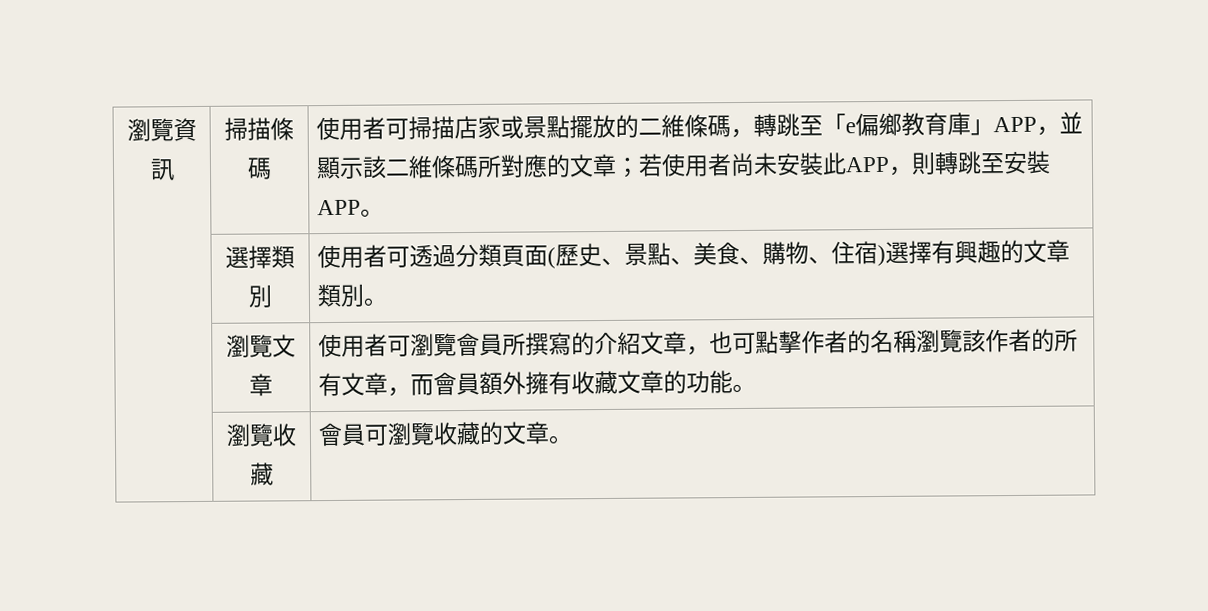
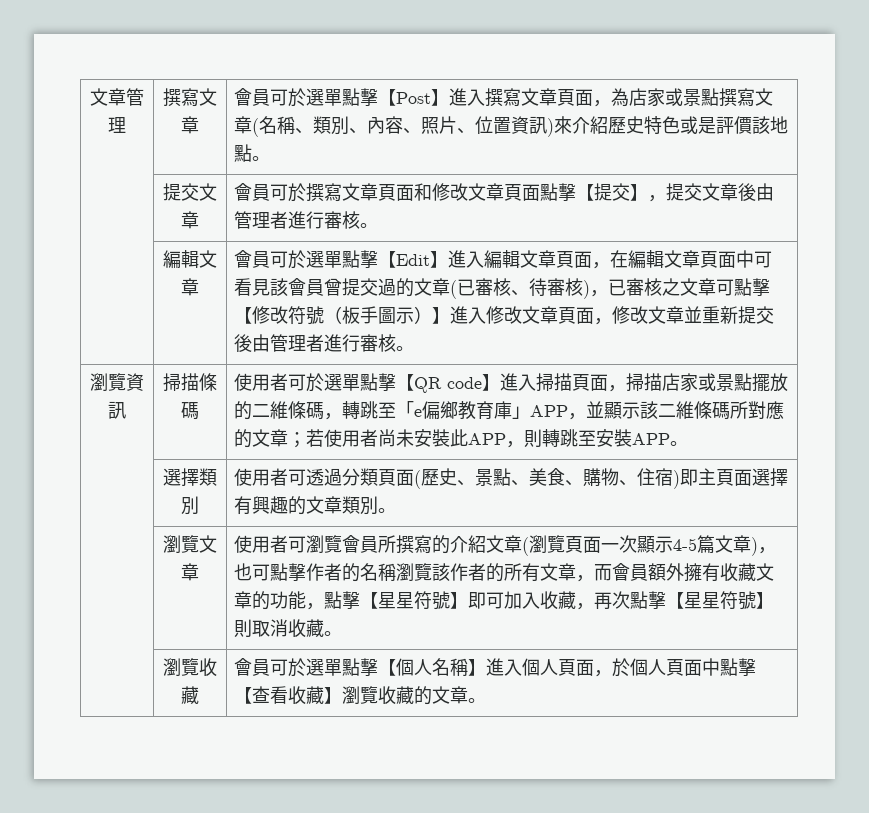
+ 文章管理 | 撰寫文章 | 會員可於選單點擊【Post】進入撰寫文章頁面，為店家或景點撰寫文章(名稱、類別、內容、照片、位置資訊)來介紹歷史特色或是評價該地點。
+ | 提交文章 | 會員可於撰寫文章頁面和修改文章頁面點擊【提交】，提交文章後由管理者進行審核。
+ | 編輯文章 | 會員可於選單點擊【Edit】進入編輯文章頁面，在編輯文章頁面中可看見該會員曾提交過的文章(已審核、待審核)，已審核之文章可點擊【修改符號（板手圖示）】進入修改文章頁面，修改文章並重新提交後由管理者進行審核。
- 瀏覽資訊 | 掃描條碼 | 使用者可掃描店家或景點擺放的二維條碼，轉跳至「e偏鄉教育庫」APP，並顯示該二維條碼所對應的文章；若使用者尚未安裝此APP，則轉跳至安裝APP。
+ 瀏覽資訊 | 掃描條碼 | 使用者可於選單點擊【QR code】進入掃描頁面，掃描店家或景點擺放的二維條碼，轉跳至「e偏鄉教育庫」APP，並顯示該二維條碼所對應的文章；若使用者尚未安裝此APP，則轉跳至安裝APP。
- | 選擇類別 | 使用者可透過分類頁面(歷史、景點、美食、購物、住宿)選擇有興趣的文章類別。
+ | 選擇類別 | 使用者可透過分類頁面(歷史、景點、美食、購物、住宿)即主頁面選擇有興趣的文章類別。
- 使用者可瀏覽會員所撰寫的介紹文章，也可點擊作者的名稱瀏覽該作者的所有文章，而會員額外擁有收藏文章的功能。
- | 瀏覽收藏 | 會員可瀏覽收藏的文章。
+ 使用者可瀏覽會員所撰寫的介紹文章(瀏覽頁面一次顯示4-5篇文章)，也可點擊作者的名稱瀏覽該作者的所有文章，而會員額外擁有收藏文章的功能，點擊【星星符號】即可加入收藏，再次點擊【星星符號】則取消收藏。
+ | 瀏覽收藏 | 會員可於選單點擊【個人名稱】進入個人頁面，於個人頁面中點擊【查看收藏】瀏覽收藏的文章。

